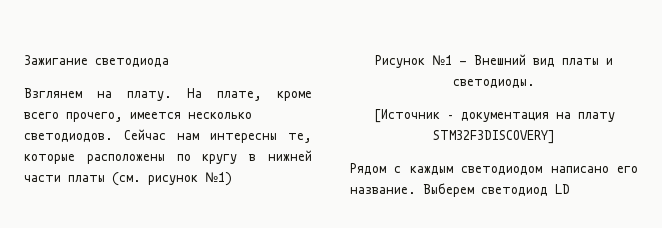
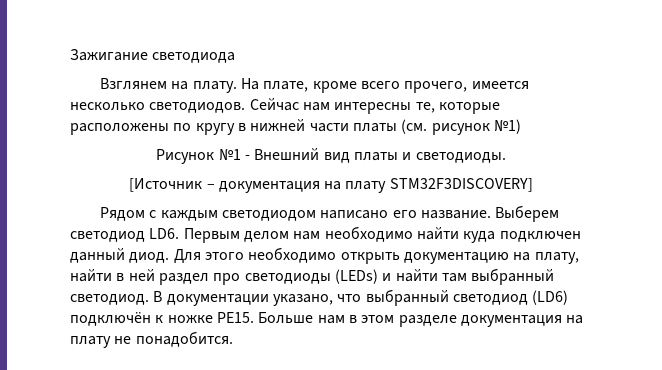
- Выберем светодиод LD
+ Выберем светодиод LD6. Первым делом нам необходимо найти куда подключен данный диод. Для этого необходимо открыть документацию на плату, найти в ней раздел про светодиоды (LEDs) и найти там выбранный светодиод. В документации указано, что выбранный светодиод (LD6) подключён к ножке PE15. Больше нам в этом разделе документация на плату не понадобится.

